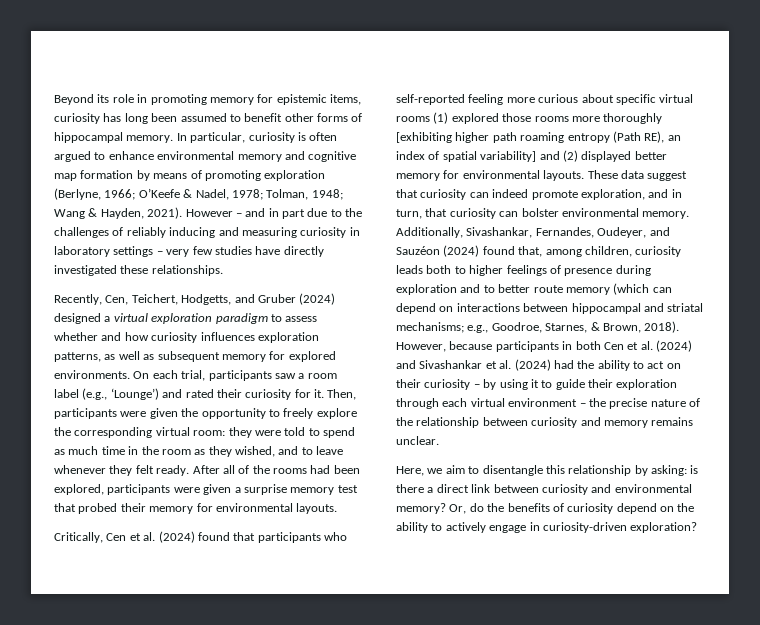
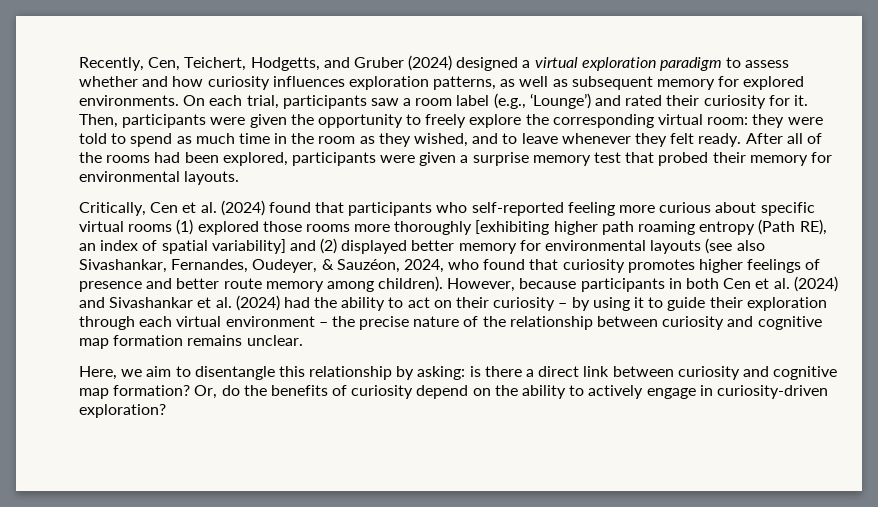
- Beyond its role in promoting memory for epistemic items, curiosity has long been assumed to benefit other forms of hippocampal memory. In particular, curiosity is often argued to enhance environmental memory and cognitive map formation by means of promoting exploration (Berlyne, 1966; O’Keefe & Nadel, 1978; Tolman, 1948; Wang & Hayden, 2021). However – and in part due to the challenges of reliably inducing and measuring curiosity in laboratory settings – very few studies have directly investigated these relationships.
- Critically, Cen et al. (2024) found that participants who self-reported feeling more curious about specific virtual rooms (1) explored those rooms more thoroughly [exhibiting higher path roaming entropy (Path RE), an index of spatial variability] and (2) displayed better memory for environmental layouts. These data suggest that curiosity can indeed promote exploration, and in turn, that curiosity can bolster environmental memory. Additionally, Sivashankar, Fernandes, Oudeyer, and Sauzéon (2024) found that, among children, curiosity leads both to higher feelings of presence during exploration and to better route memory (which can depend on interactions between hippocampal and striatal mechanisms; e.g., Goodroe, Starnes, & Brown, 2018).
+ Critically, Cen et al. (2024) found that participants who self-reported feeling more curious about specific virtual rooms (1) explored those rooms more thoroughly [exhibiting higher path roaming entropy (Path RE), an index of spatial variability] and (2) displayed better memory for environmental layouts (see also Sivashankar, Fernandes, Oudeyer, & Sauzéon, 2024, who found that curiosity promotes higher feelings of presence and better route memory among children).
- However, because participants in both Cen et al. (2024) and Sivashankar et al. (2024) had the ability to act on their curiosity – by using it to guide their exploration through each virtual environment – the precise nature of the relationship between curiosity and memory remains unclear.
+ However, because participants in both Cen et al. (2024) and Sivashankar et al. (2024) had the ability to act on their curiosity – by using it to guide their exploration through each virtual environment – the precise nature of the relationship between curiosity and cognitive map formation remains unclear.
- Here, we aim to disentangle this relationship by asking: is there a direct link between curiosity and environmental memory?
+ Here, we aim to disentangle this relationship by asking: is there a direct link between curiosity and cognitive map formation?

